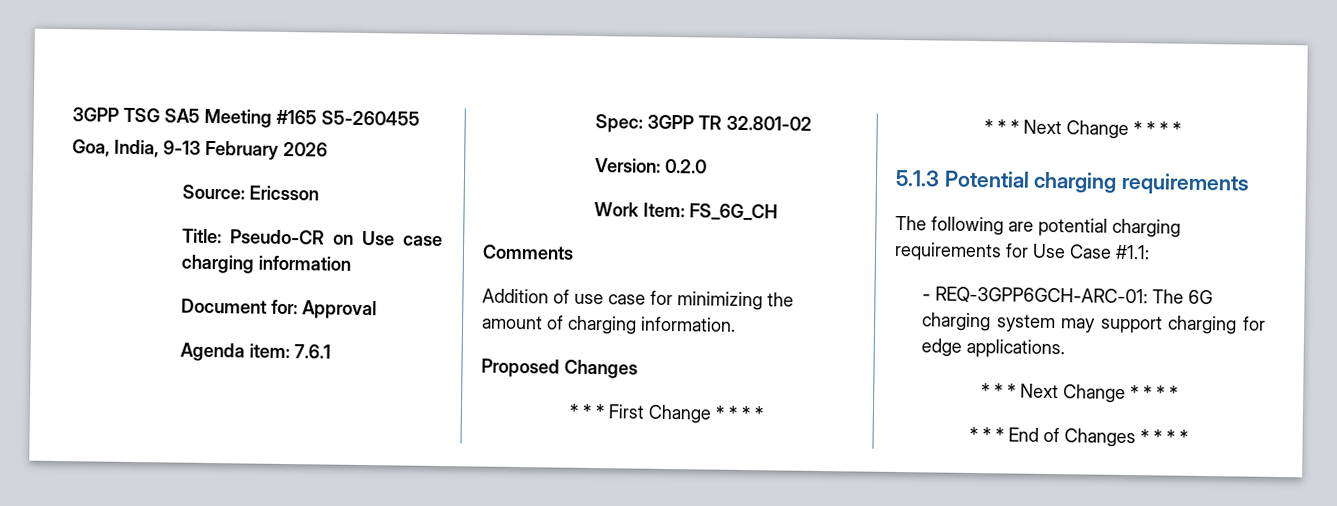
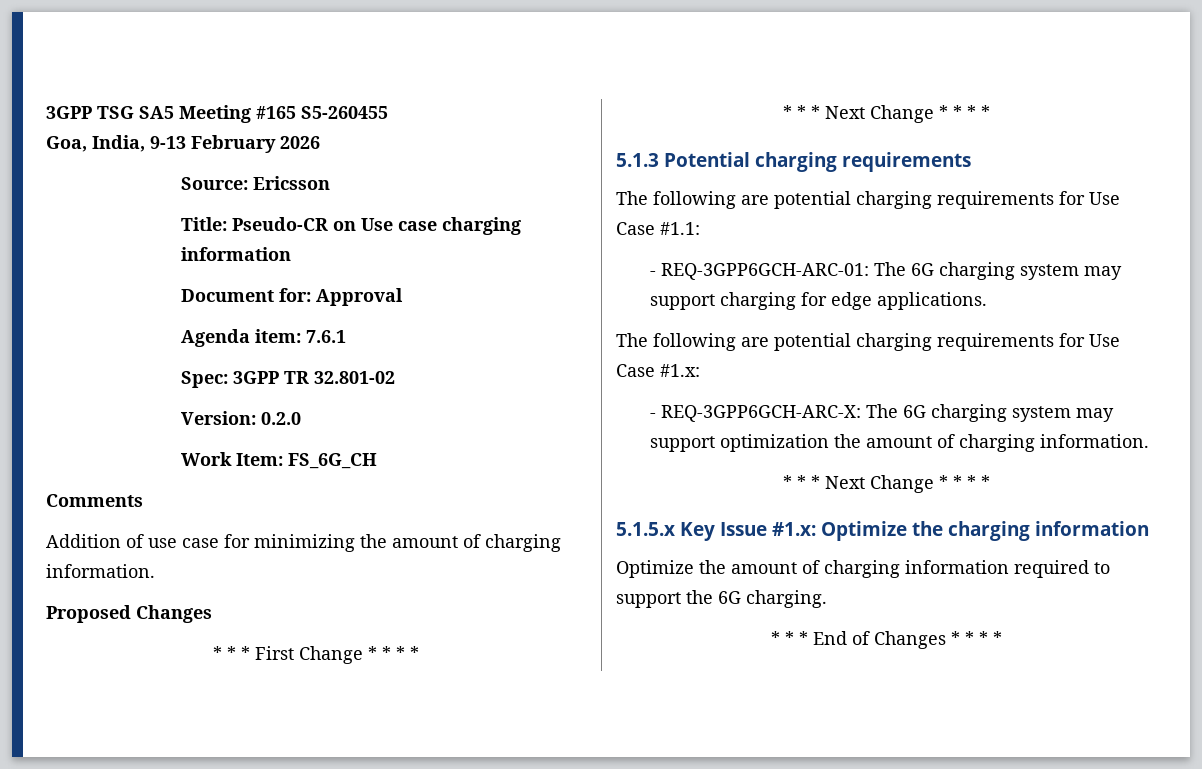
  - REQ-3GPP6GCH-ARC-01: The 6G charging system may support charging for edge applications.
+ The following are potential charging requirements for Use Case #1.x:
+ - REQ-3GPP6GCH-ARC-X: The 6G charging system may support optimization the amount of charging information.
  * * * Next Change * * * *
+ 5.1.5.x Key Issue #1.x: Optimize the charging information
+ Optimize the amount of charging information required to support the 6G charging.

